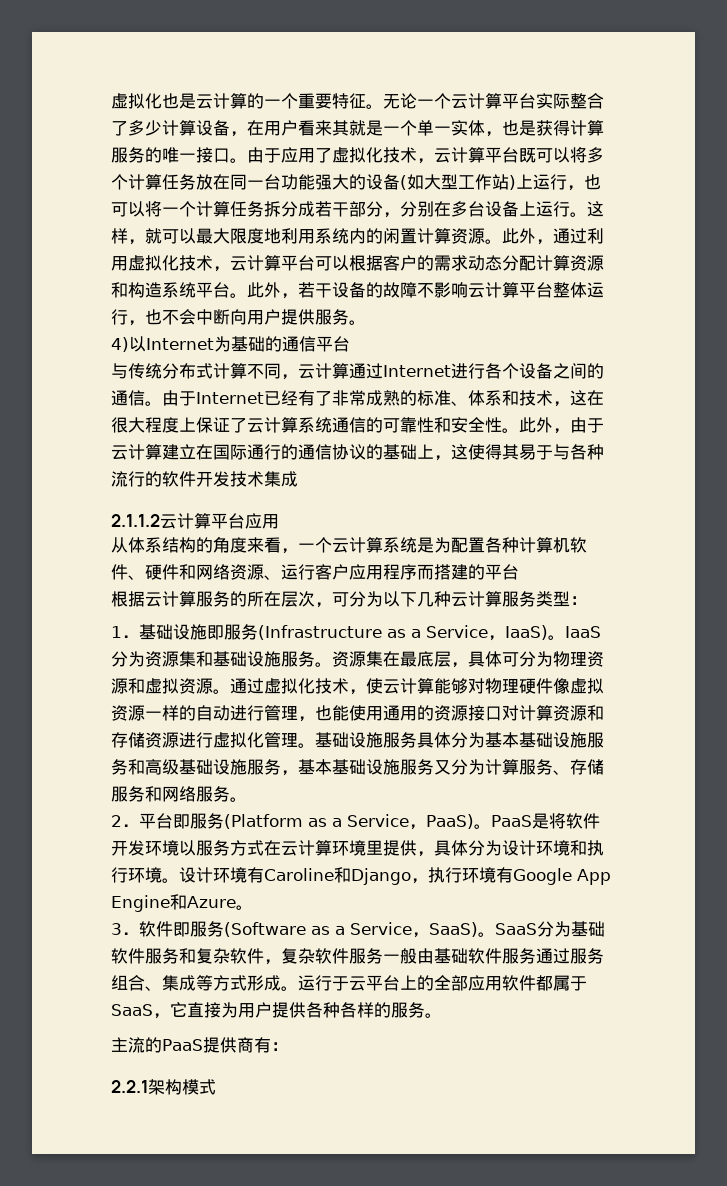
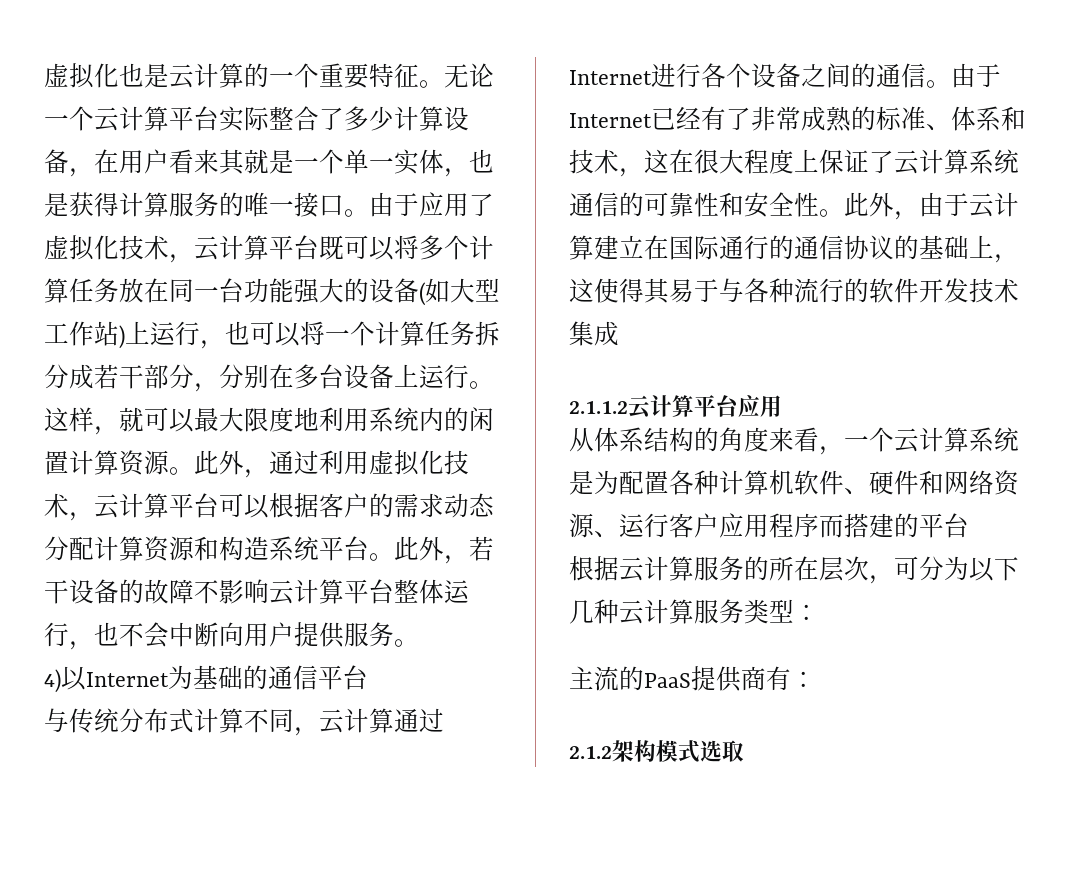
- 1．基础设施即服务(Infrastructure as a Service，IaaS)。IaaS分为资源集和基础设施服务。资源集在最底层，具体可分为物理资源和虚拟资源。通过虚拟化技术，使云计算能够对物理硬件像虚拟资源一样的自动进行管理，也能使用通用的资源接口对计算资源和存储资源进行虚拟化管理。基础设施服务具体分为基本基础设施服务和高级基础设施服务，基本基础设施服务又分为计算服务、存储服务和网络服务。
- 2．平台即服务(Platform as a Service，PaaS)。PaaS是将软件开发环境以服务方式在云计算环境里提供，具体分为设计环境和执行环境。设计环境有Caroline和Django，执行环境有Google App Engine和Azure。
- 3．软件即服务(Software as a Service，SaaS)。SaaS分为基础软件服务和复杂软件，复杂软件服务一般由基础软件服务通过服务组合、集成等方式形成。运行于云平台上的全部应用软件都属于SaaS，它直接为用户提供各种各样的服务。
- 2.2.1架构模式
+ 2.1.2架构模式选取

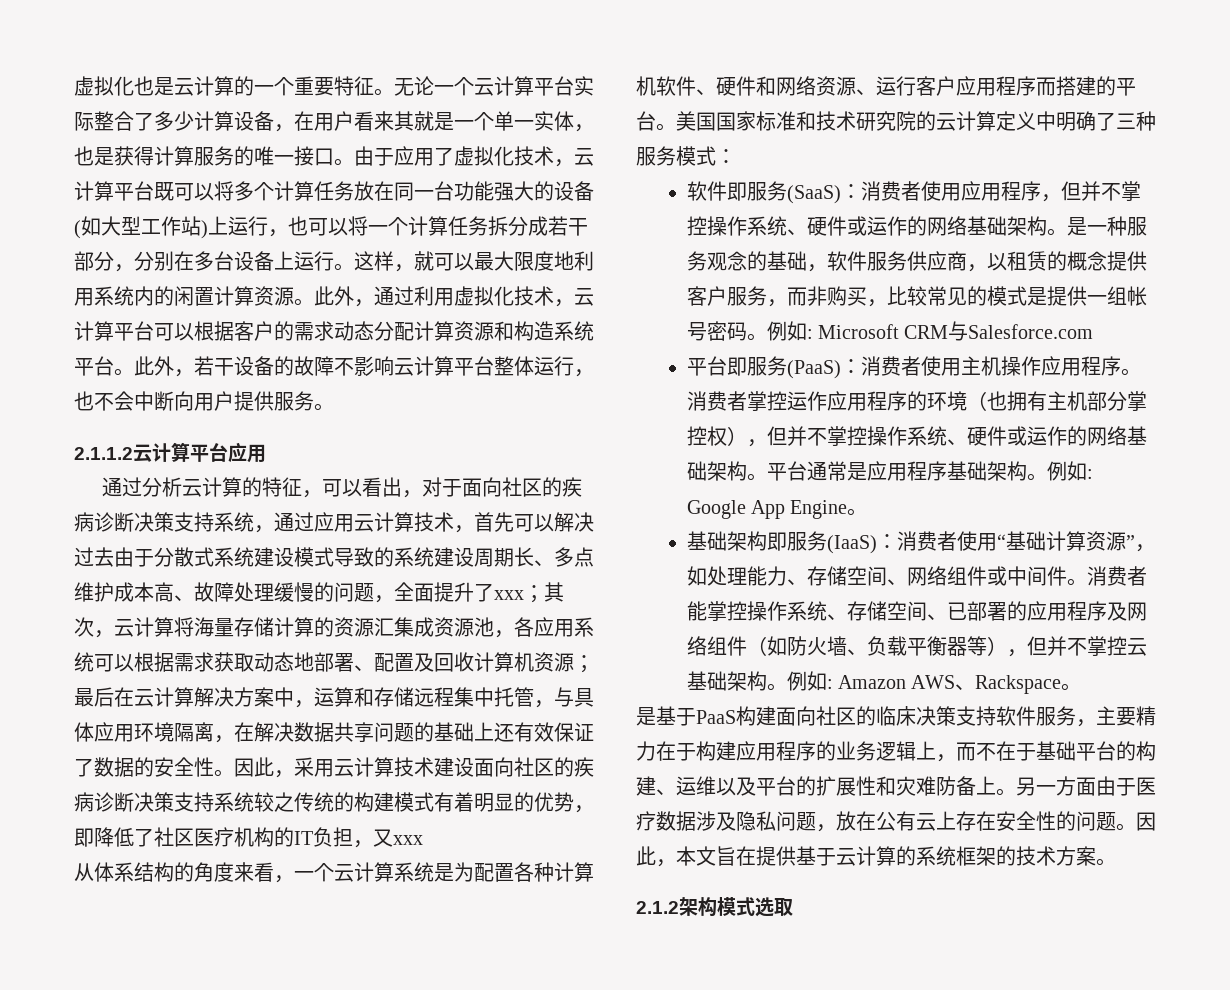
- 4)以Internet为基础的通信平台
- 与传统分布式计算不同，云计算通过Internet进行各个设备之间的通信。由于Internet已经有了非常成熟的标准、体系和技术，这在很大程度上保证了云计算系统通信的可靠性和安全性。此外，由于云计算建立在国际通行的通信协议的基础上，这使得其易于与各种流行的软件开发技术集成
+ 通过分析云计算的特征，可以看出，对于面向社区的疾病诊断决策支持系统，通过应用云计算技术，首先可以解决过去由于分散式系统建设模式导致的系统建设周期长、多点维护成本高、故障处理缓慢的问题，全面提升了xxx；其次，云计算将海量存储计算的资源汇集成资源池，各应用系统可以根据需求获取动态地部署、配置及回收计算机资源；最后在云计算解决方案中，运算和存储远程集中托管，与具体应用环境隔离，在解决数据共享问题的基础上还有效保证了数据的安全性。因此，采用云计算技术建设面向社区的疾病诊断决策支持系统较之传统的构建模式有着明显的优势，即降低了社区医疗机构的IT负担，又xxx
- 从体系结构的角度来看，一个云计算系统是为配置各种计算机软件、硬件和网络资源、运行客户应用程序而搭建的平台
- 根据云计算服务的所在层次，可分为以下几种云计算服务类型：
- 主流的PaaS提供商有：
+ 从体系结构的角度来看，一个云计算系统是为配置各种计算机软件、硬件和网络资源、运行客户应用程序而搭建的平台。美国国家标准和技术研究院的云计算定义中明确了三种服务模式：
+ 软件即服务(SaaS)：消费者使用应用程序，但并不掌控操作系统、硬件或运作的网络基础架构。是一种服务观念的基础，软件服务供应商，以租赁的概念提供客户服务，而非购买，比较常见的模式是提供一组帐号密码。例如: Microsoft CRM与Salesforce.com
+ 平台即服务(PaaS)：消费者使用主机操作应用程序。消费者掌控运作应用程序的环境（也拥有主机部分掌控权），但并不掌控操作系统、硬件或运作的网络基础架构。平台通常是应用程序基础架构。例如: Google App Engine。
+ 基础架构即服务(IaaS)：消费者使用“基础计算资源”，如处理能力、存储空间、网络组件或中间件。消费者能掌控操作系统、存储空间、已部署的应用程序及网络组件（如防火墙、负载平衡器等），但并不掌控云基础架构。例如: Amazon AWS、Rackspace。
+ 是基于PaaS构建面向社区的临床决策支持软件服务，主要精力在于构建应用程序的业务逻辑上，而不在于基础平台的构建、运维以及平台的扩展性和灾难防备上。另一方面由于医疗数据涉及隐私问题，放在公有云上存在安全性的问题。因此，本文旨在提供基于云计算的系统框架的技术方案。

